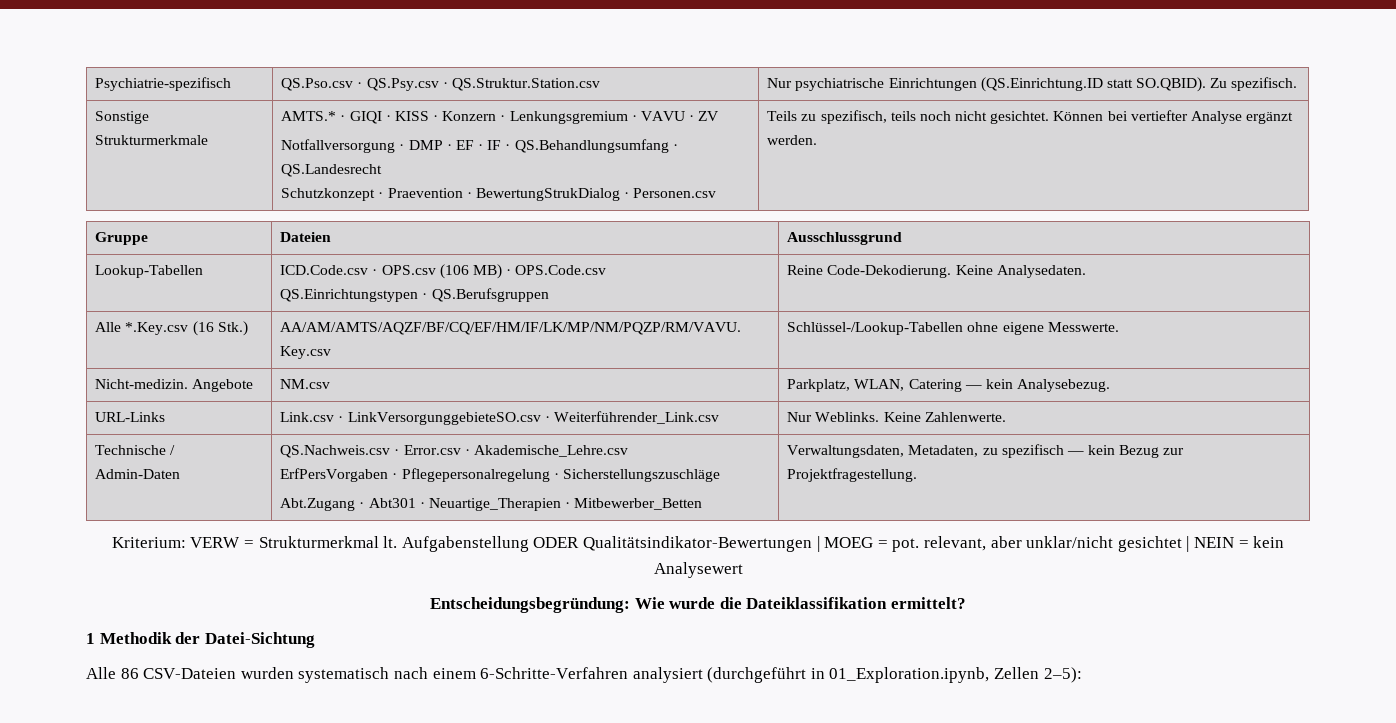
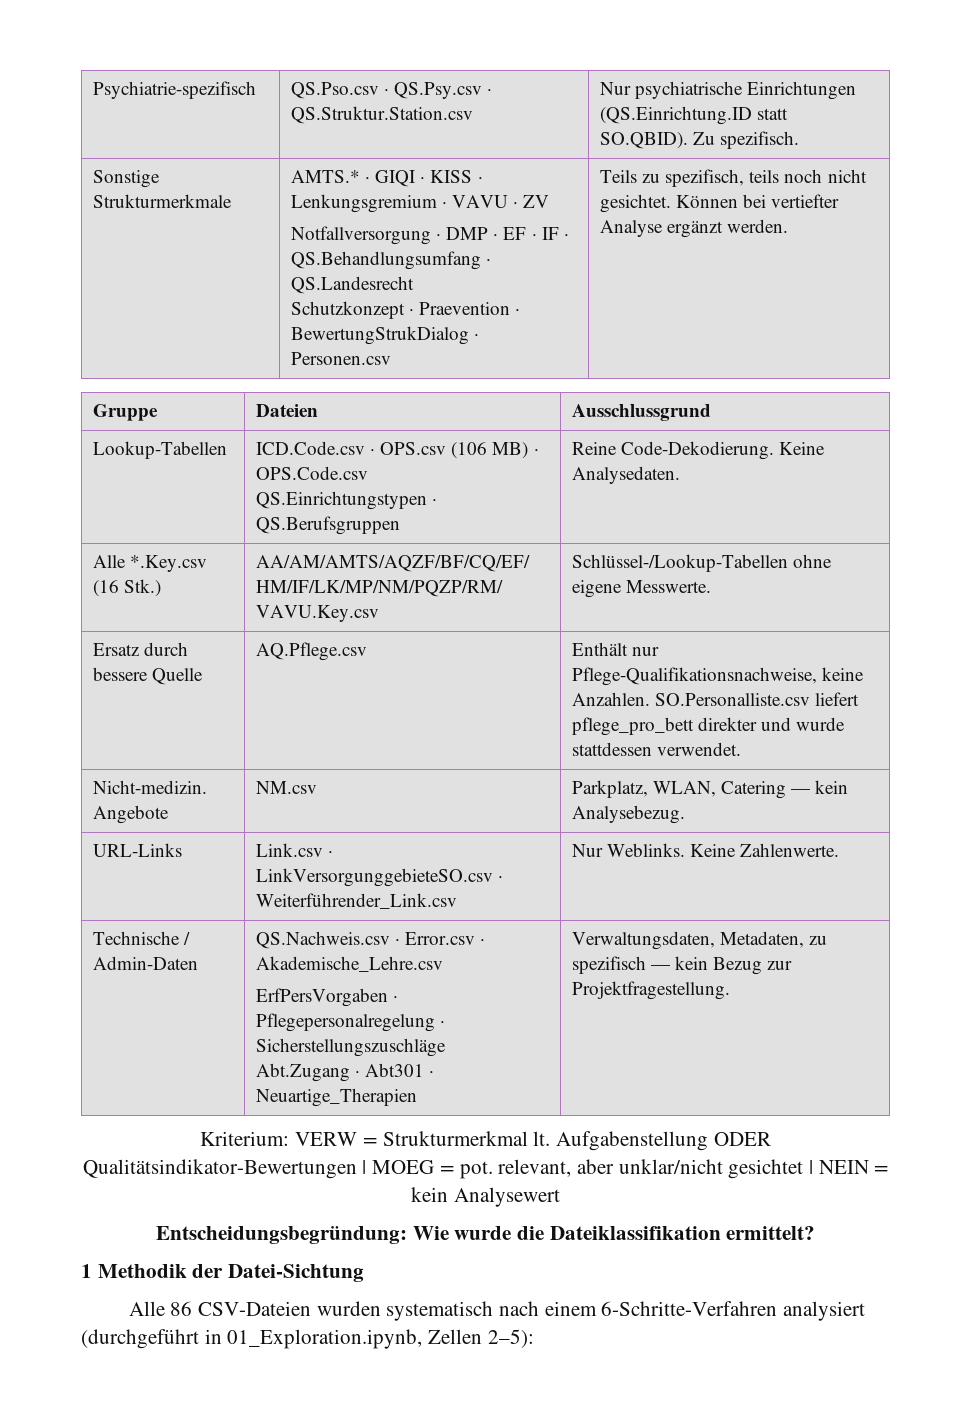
- AMTS.* · GIQI · KISS · Konzern · Lenkungsgremium · VAVU · ZV
+ AMTS.* · GIQI · KISS · Lenkungsgremium · VAVU · ZV
+ Ersatz durch bessere Quelle | AQ.Pflege.csv | Enthält nur Pflege-Qualifikationsnachweise, keine Anzahlen. SO.Personalliste.csv liefert pflege_pro_bett direkter und wurde stattdessen verwendet.
  Technische / Admin-Daten | QS.Nachweis.csv · Error.csv · Akademische_Lehre.csv
  ErfPersVorgaben · Pflegepersonalregelung · Sicherstellungszuschläge
- Abt.Zugang · Abt301 · Neuartige_Therapien · Mitbewerber_Betten | Verwaltungsdaten, Metadaten, zu spezifisch — kein Bezug zur Projektfragestellung.
+ Abt.Zugang · Abt301 · Neuartige_Therapien | Verwaltungsdaten, Metadaten, zu spezifisch — kein Bezug zur Projektfragestellung.

